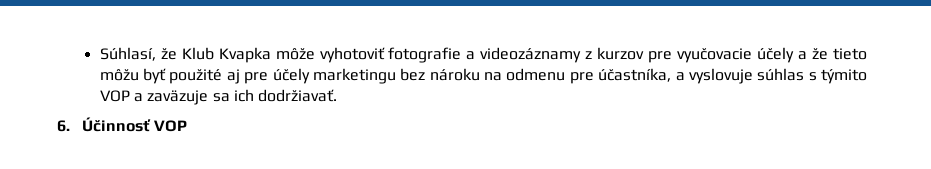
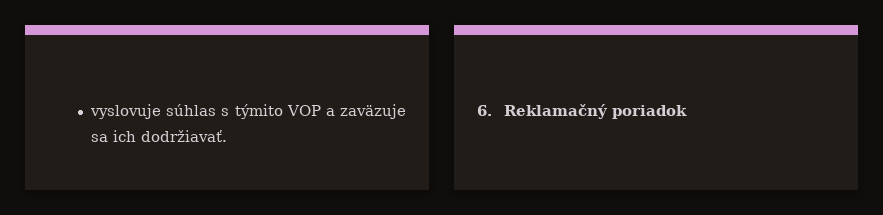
- Súhlasí, že Klub Kvapka môže vyhotoviť fotografie a videozáznamy z kurzov pre vyučovacie účely a že tieto môžu byť použité aj pre účely marketingu bez nároku na odmenu pre účastníka, a vyslovuje súhlas s týmito VOP a zaväzuje sa ich dodržiavať.
+ vyslovuje súhlas s týmito VOP a zaväzuje sa ich dodržiavať.
- 6. Účinnosť VOP
+ 6. Reklamačný poriadok

